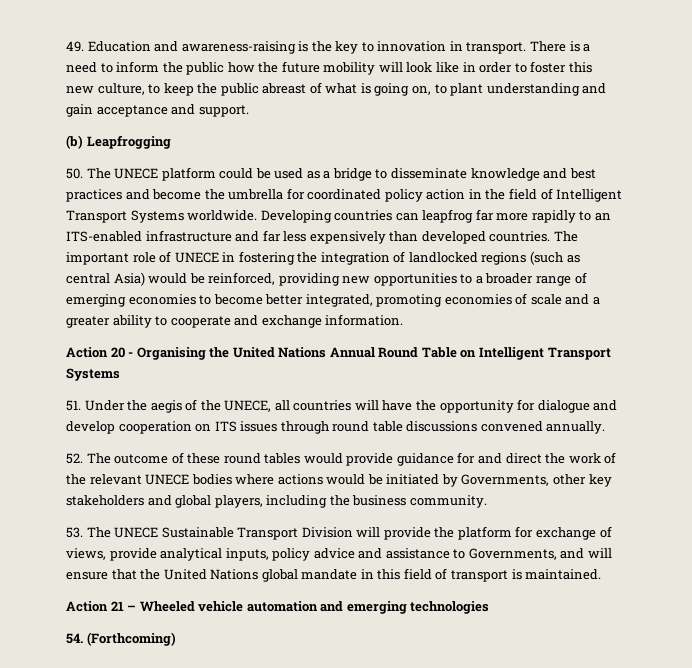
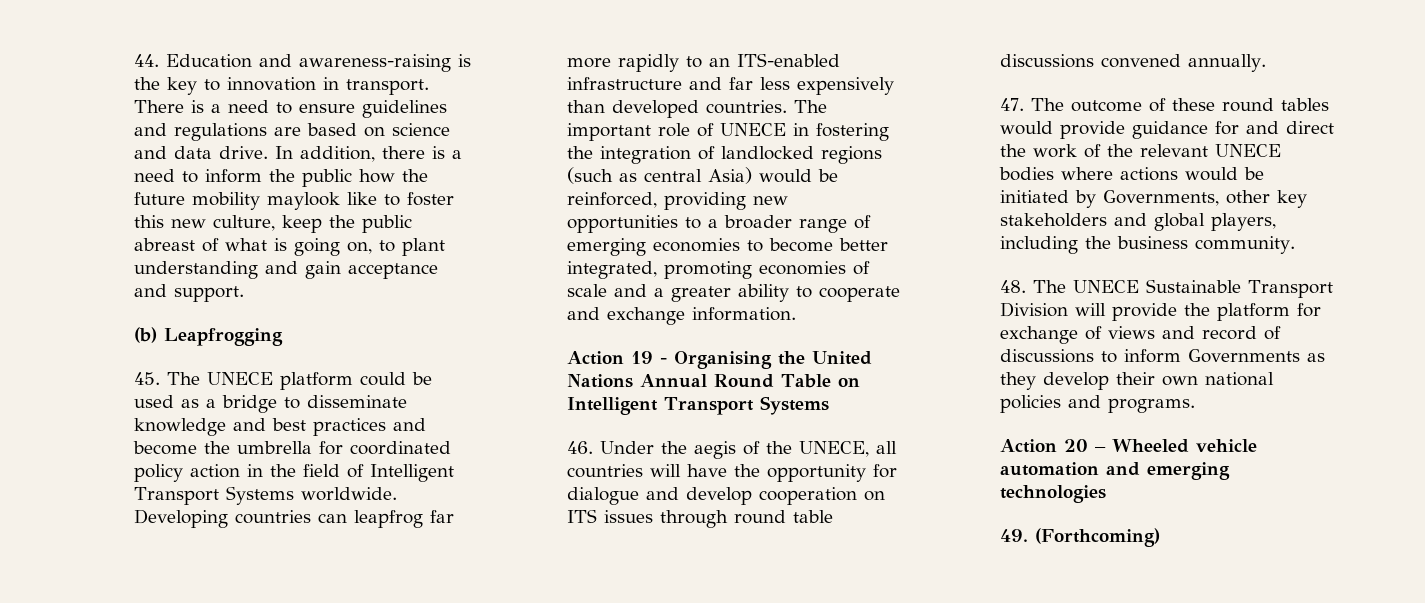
- 49. Education and awareness-raising is the key to innovation in transport.
+ 44. Education and awareness-raising is the key to innovation in transport.
- There is a need to inform the public how the future mobility will look like in order to foster this new culture, to keep the public abreast of what is going on, to plant understanding and gain acceptance and support.
+ There is a need to ensure guidelines and regulations are based on science and data drive. In addition, there is a need to inform the public how the future mobility maylook like to foster this new culture, keep the public abreast of what is going on, to plant understanding and gain acceptance and support.
- 50. The UNECE platform could be used as a bridge to disseminate knowledge and best practices and become the umbrella for coordinated policy action in the field of Intelligent Transport Systems worldwide.
+ 45. The UNECE platform could be used as a bridge to disseminate knowledge and best practices and become the umbrella for coordinated policy action in the field of Intelligent Transport Systems worldwide.
- Action 20 - Organising the United Nations Annual Round Table on Intelligent Transport Systems
+ Action 19 - Organising the United Nations Annual Round Table on Intelligent Transport Systems
- 51. Under the aegis of the UNECE, all countries will have the opportunity for dialogue and develop cooperation on ITS issues through round table discussions convened annually.
+ 46. Under the aegis of the UNECE, all countries will have the opportunity for dialogue and develop cooperation on ITS issues through round table discussions convened annually.
- 52. The outcome of these round tables would provide guidance for and direct the work of the relevant UNECE bodies where actions would be initiated by Governments, other key stakeholders and global players, including the business community.
+ 47. The outcome of these round tables would provide guidance for and direct the work of the relevant UNECE bodies where actions would be initiated by Governments, other key stakeholders and global players, including the business community.
- 53. The UNECE Sustainable Transport Division will provide the platform for exchange of views, provide analytical inputs, policy advice and assistance to Governments, and will ensure that the United Nations global mandate in this field of transport is maintained.
- Action 21 – Wheeled vehicle automation and emerging technologies
+ 48. The UNECE Sustainable Transport Division will provide the platform for exchange of views and record of discussions to inform Governments as they develop their own national policies and programs.
+ Action 20 – Wheeled vehicle automation and emerging technologies
- 54. (Forthcoming)
+ 49. (Forthcoming)

